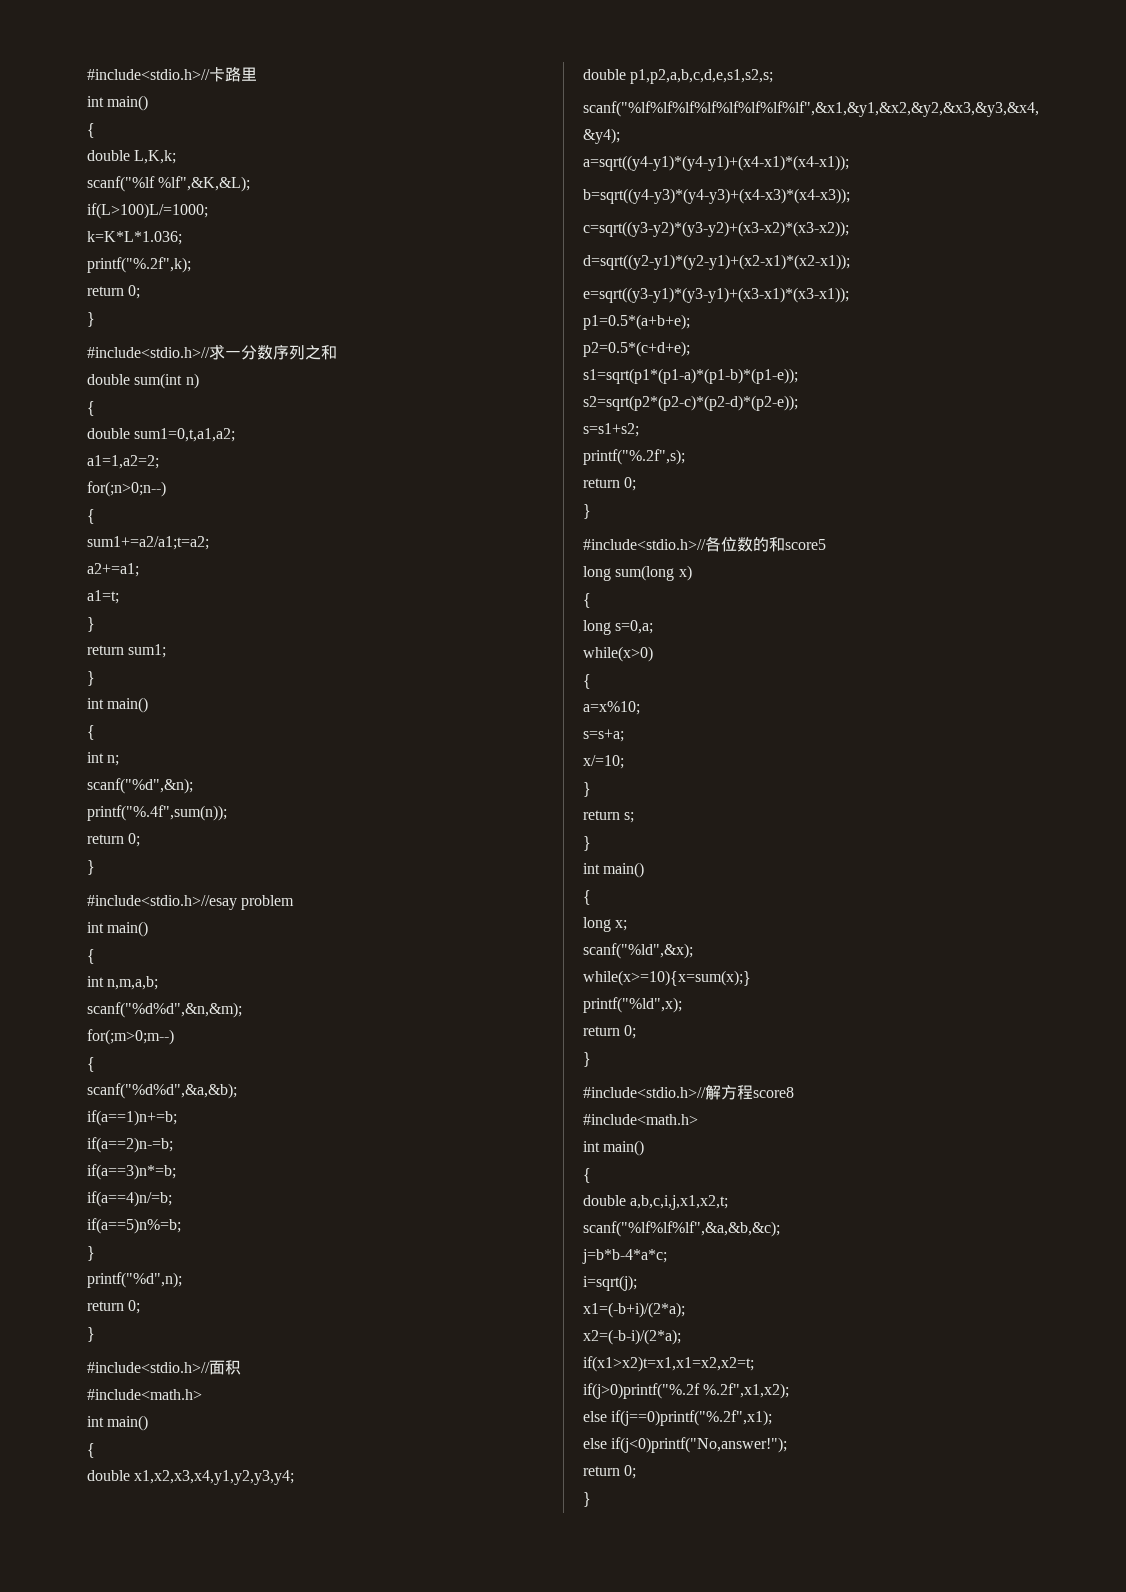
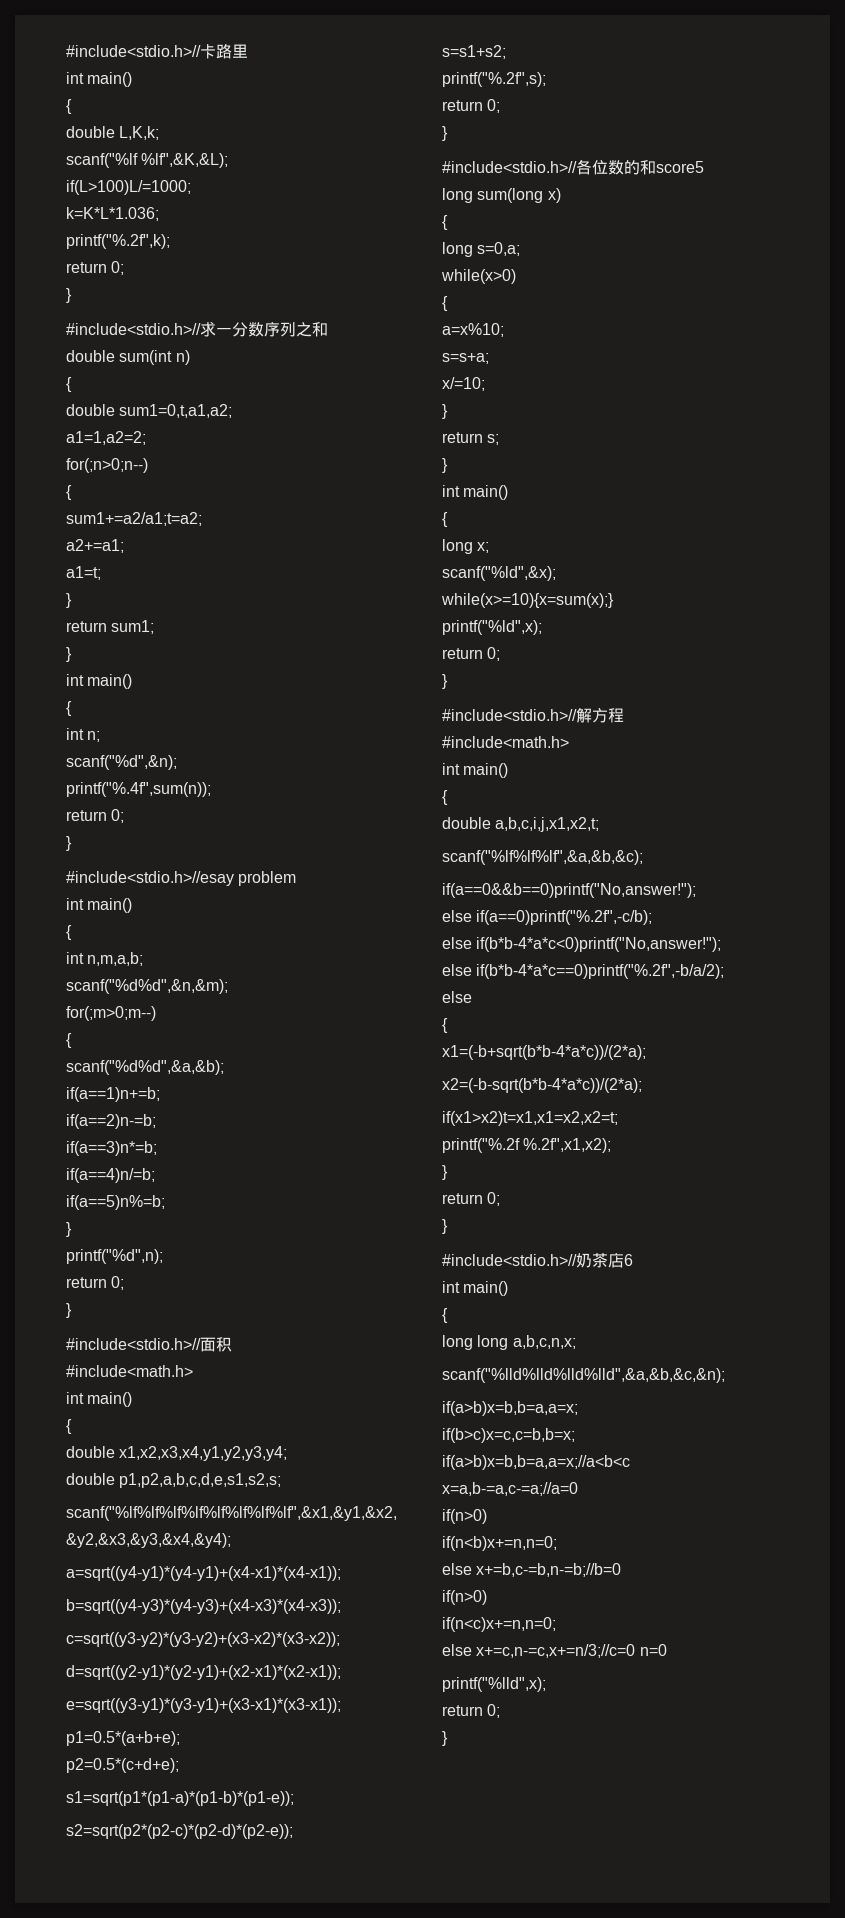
- #include<stdio.h>//解方程score8
+ #include<stdio.h>//解方程
- j=b*b-4*a*c;
- i=sqrt(j);
- x1=(-b+i)/(2*a);
- x2=(-b-i)/(2*a);
+ if(a==0&&b==0)printf("No,answer!");
+ else if(a==0)printf("%.2f",-c/b);
+ else if(b*b-4*a*c<0)printf("No,answer!");
+ else if(b*b-4*a*c==0)printf("%.2f",-b/a/2);
+ else
+ {
+ x1=(-b+sqrt(b*b-4*a*c))/(2*a);
+ x2=(-b-sqrt(b*b-4*a*c))/(2*a);
- if(j>0)printf("%.2f %.2f",x1,x2);
- else if(j==0)printf("%.2f",x1);
- else if(j<0)printf("No,answer!");
+ printf("%.2f %.2f",x1,x2);
+ }
+ return 0;
+ }
+ #include<stdio.h>//奶茶店6
+ int main()
+ {
+ long long a,b,c,n,x;
+ scanf("%lld%lld%lld%lld",&a,&b,&c,&n);
+ if(a>b)x=b,b=a,a=x;
+ if(b>c)x=c,c=b,b=x;
+ if(a>b)x=b,b=a,a=x;//a<b<c
+ x=a,b-=a,c-=a;//a=0
+ if(n>0)
+ if(n<b)x+=n,n=0;
+ else x+=b,c-=b,n-=b;//b=0
+ if(n>0)
+ if(n<c)x+=n,n=0;
+ else x+=c,n-=c,x+=n/3;//c=0 n=0
+ printf("%lld",x);

